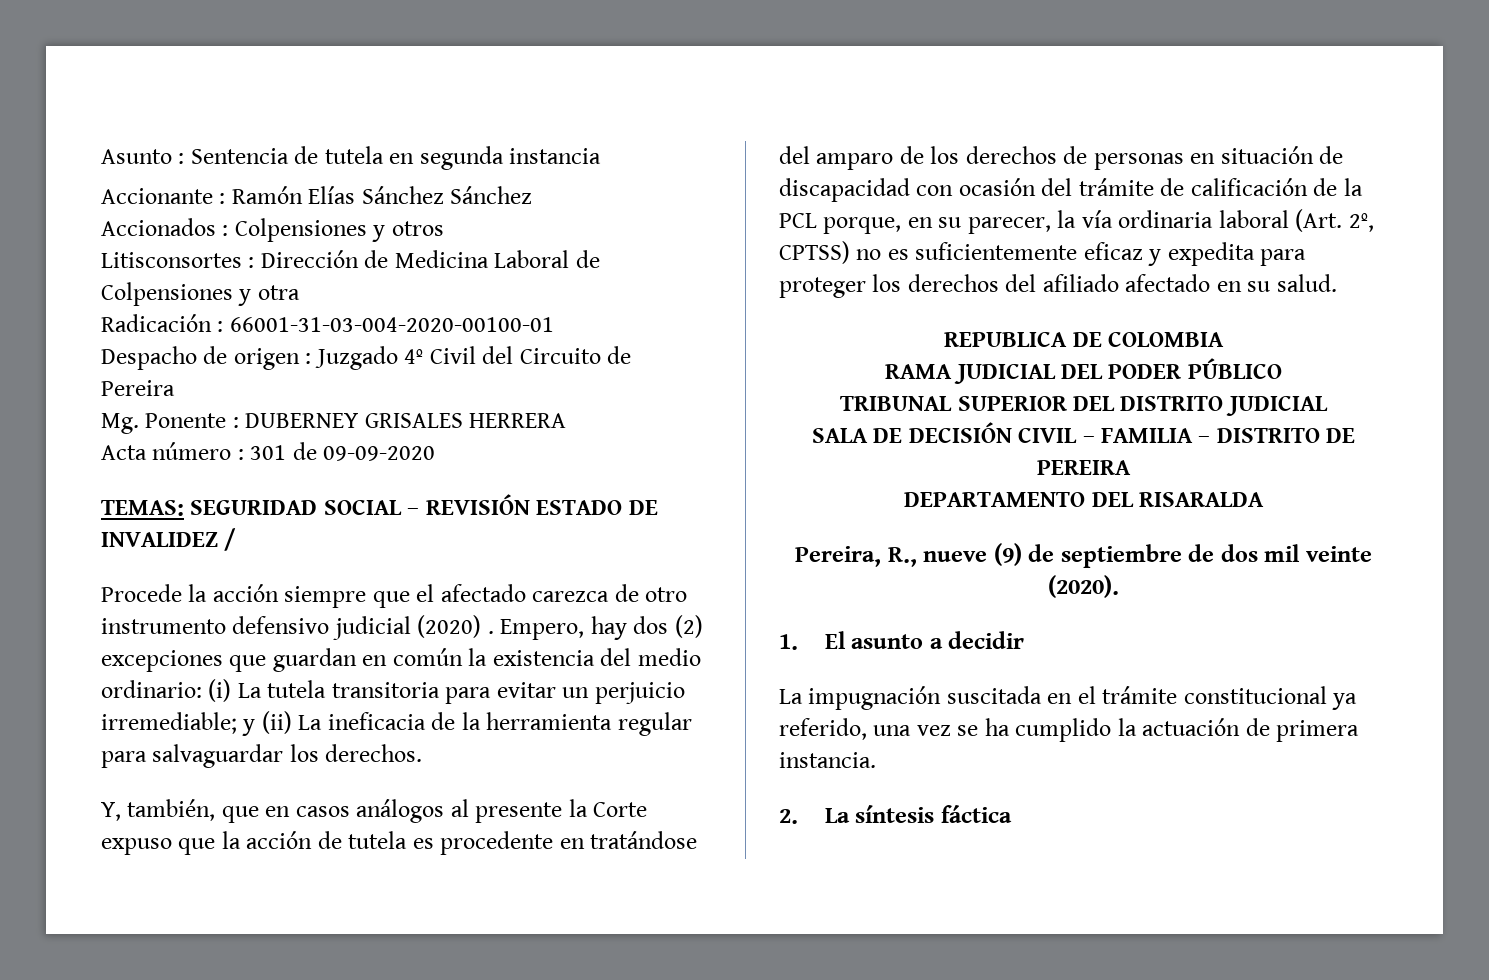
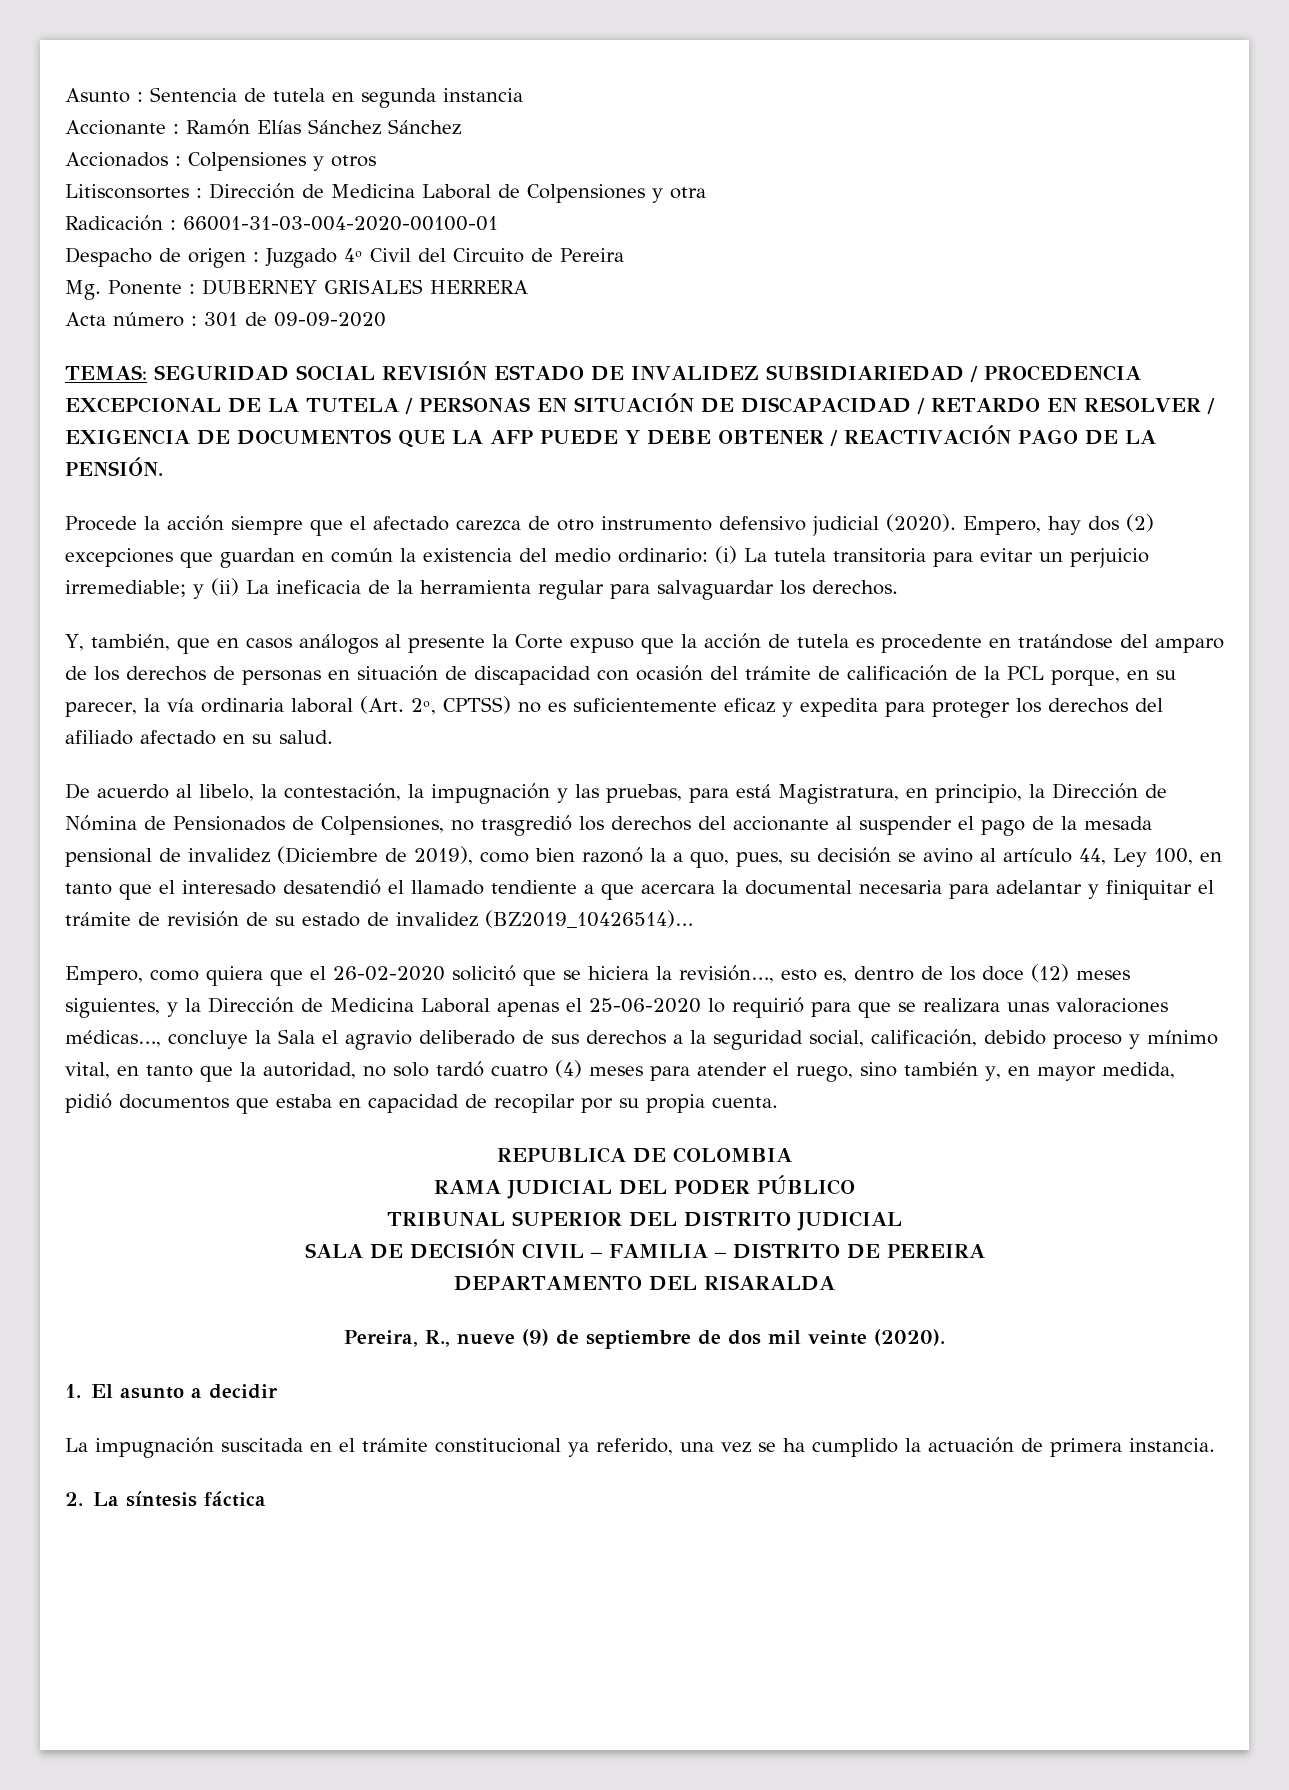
- TEMAS: SEGURIDAD SOCIAL – REVISIÓN ESTADO DE INVALIDEZ /
+ TEMAS: SEGURIDAD SOCIAL REVISIÓN ESTADO DE INVALIDEZ SUBSIDIARIEDAD / PROCEDENCIA EXCEPCIONAL DE LA TUTELA / PERSONAS EN SITUACIÓN DE DISCAPACIDAD / RETARDO EN RESOLVER / EXIGENCIA DE DOCUMENTOS QUE LA AFP PUEDE Y DEBE OBTENER / REACTIVACIÓN PAGO DE LA PENSIÓN.
- Procede la acción siempre que el afectado carezca de otro instrumento defensivo judicial (2020) .
+ Procede la acción siempre que el afectado carezca de otro instrumento defensivo judicial (2020).
+ De acuerdo al libelo, la contestación, la impugnación y las pruebas, para está Magistratura, en principio, la Dirección de Nómina de Pensionados de Colpensiones, no trasgredió los derechos del accionante al suspender el pago de la mesada pensional de invalidez (Diciembre de 2019), como bien razonó la a quo, pues, su decisión se avino al artículo 44, Ley 100, en tanto que el interesado desatendió el llamado tendiente a que acercara la documental necesaria para adelantar y finiquitar el trámite de revisión de su estado de invalidez (BZ2019_10426514)…
+ Empero, como quiera que el 26-02-2020 solicitó que se hiciera la revisión…, esto es, dentro de los doce (12) meses siguientes, y la Dirección de Medicina Laboral apenas el 25-06-2020 lo requirió para que se realizara unas valoraciones médicas…, concluye la Sala el agravio deliberado de sus derechos a la seguridad social, calificación, debido proceso y mínimo vital, en tanto que la autoridad, no solo tardó cuatro (4) meses para atender el ruego, sino también y, en mayor medida, pidió documentos que estaba en capacidad de recopilar por su propia cuenta.

